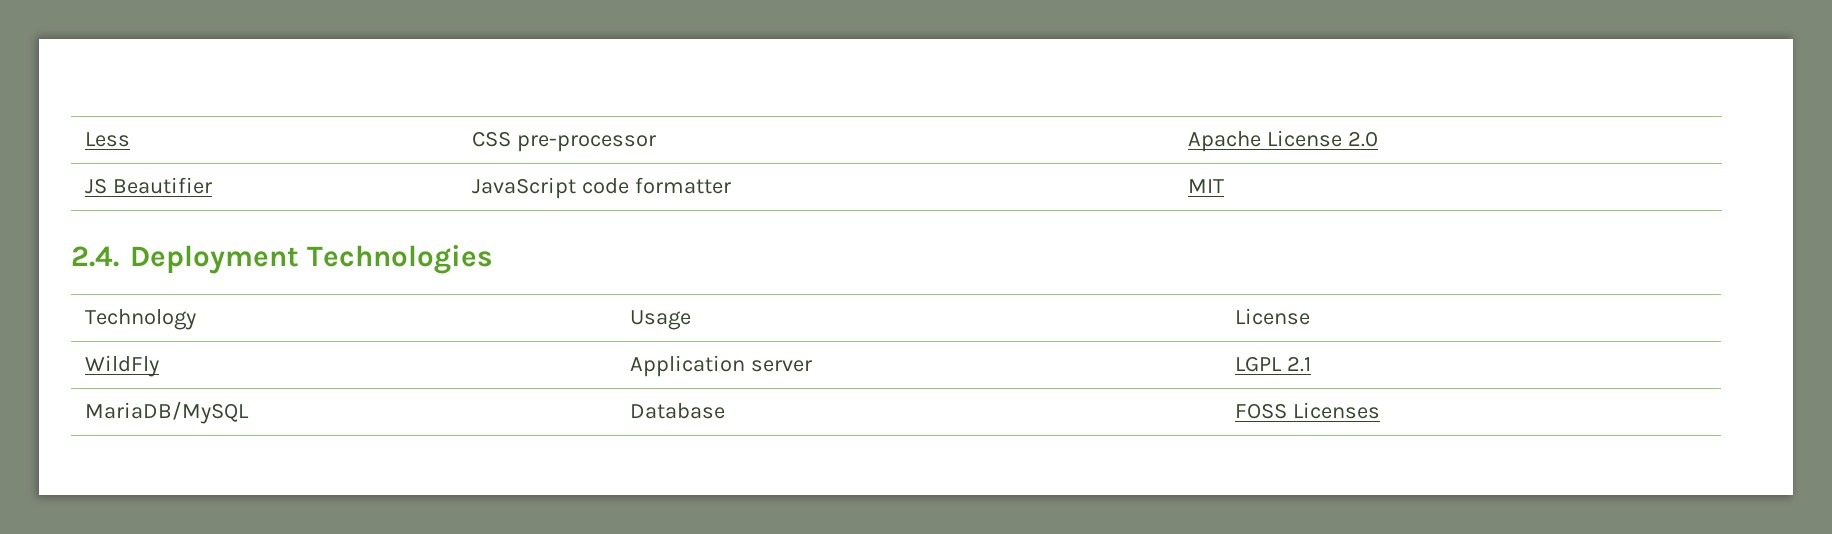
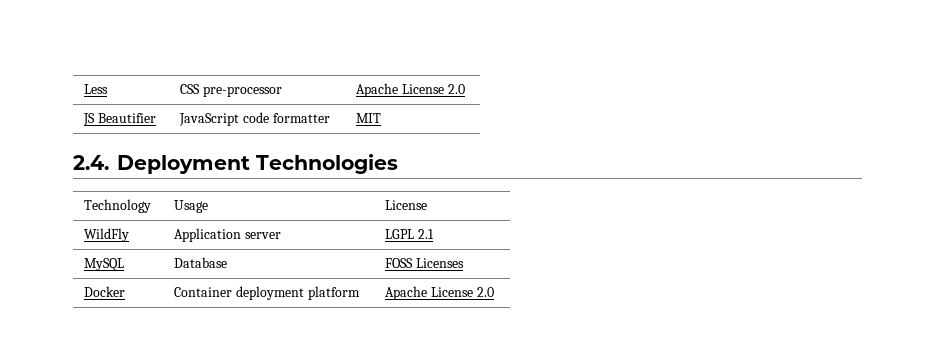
- MariaDB/MySQL | Database | FOSS Licenses
+ MySQL | Database | FOSS Licenses
+ Docker | Container deployment platform | Apache License 2.0

